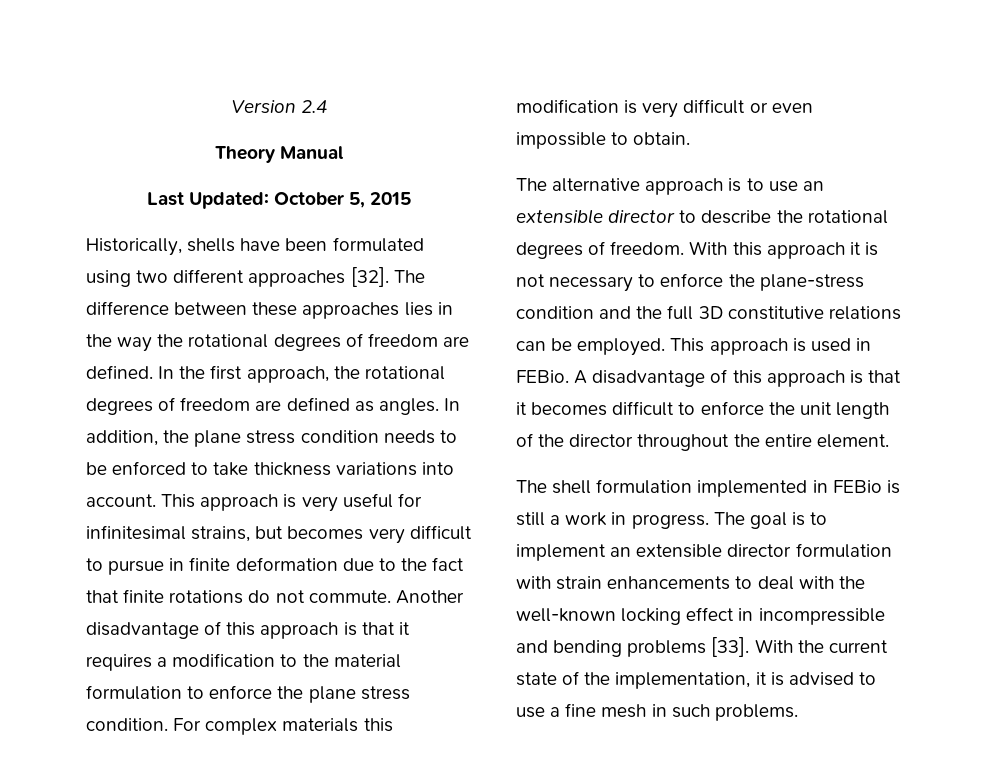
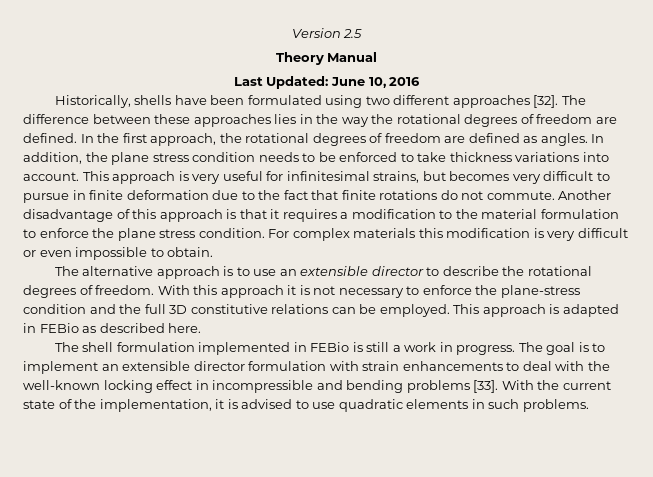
- Version 2.4
+ Version 2.5
- Last Updated: October 5, 2015
+ Last Updated: June 10, 2016
- This approach is used in FEBio. A disadvantage of this approach is that it becomes difficult to enforce the unit length of the director throughout the entire element.
+ This approach is adapted in FEBio as described here.
- With the current state of the implementation, it is advised to use a fine mesh in such problems.
+ With the current state of the implementation, it is advised to use quadratic elements in such problems.

